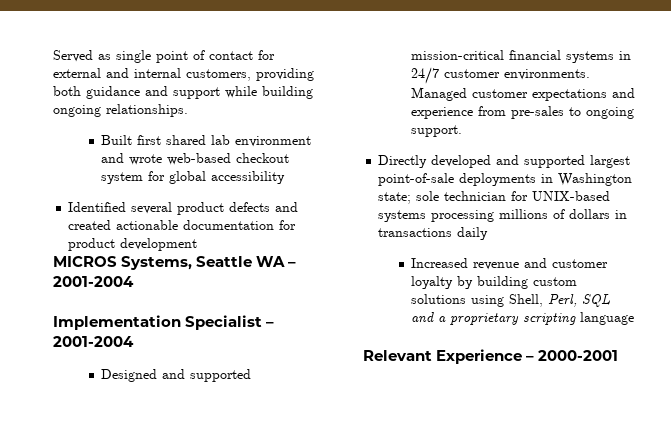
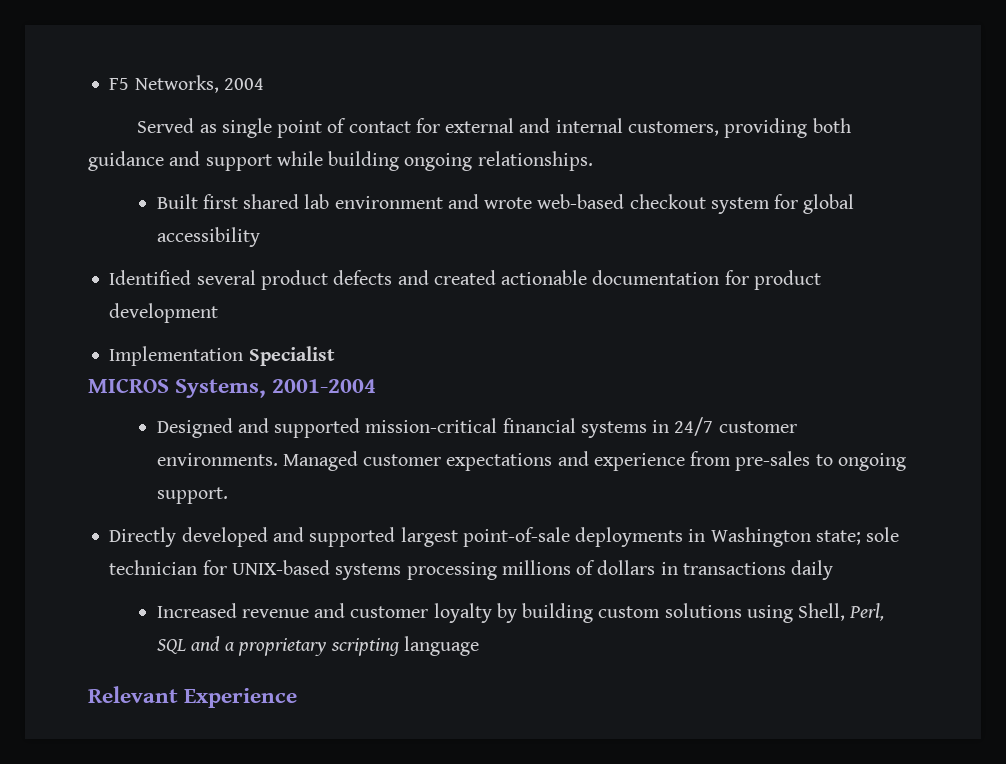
+ F5 Networks, 2004
+ Implementation Specialist
- MICROS Systems, Seattle WA – 2001-2004
- Implementation Specialist – 2001-2004
+ MICROS Systems, 2001-2004
- Relevant Experience – 2000-2001
+ Relevant Experience

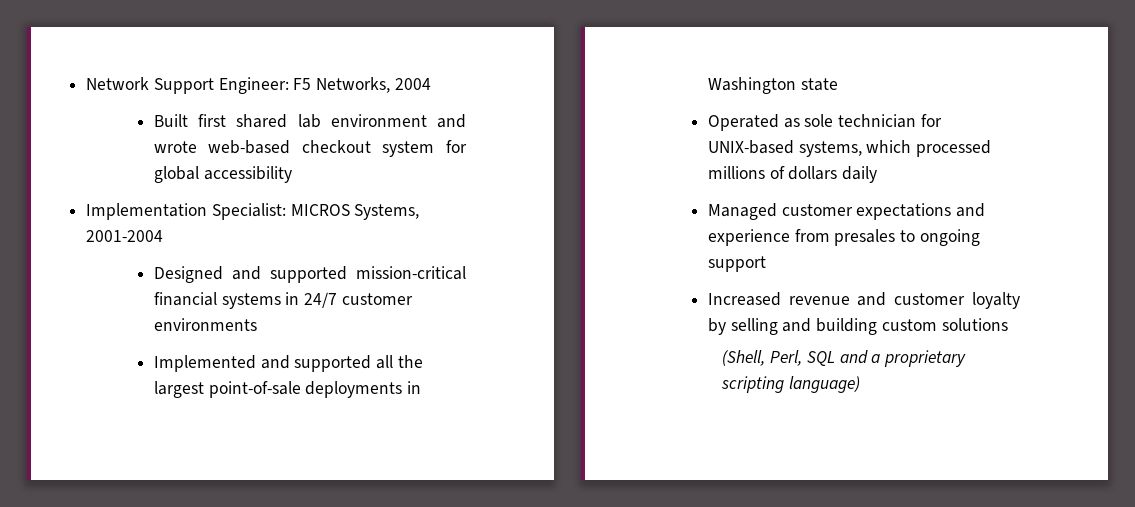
- F5 Networks, 2004
+ Network Support Engineer: F5 Networks, 2004
- Served as single point of contact for external and internal customers, providing both guidance and support while building ongoing relationships.
- Identified several product defects and created actionable documentation for product development
- Implementation Specialist
- MICROS Systems, 2001-2004
+ Implementation Specialist: MICROS Systems, 2001-2004
- Designed and supported mission-critical financial systems in 24/7 customer environments. Managed customer expectations and experience from pre-sales to ongoing support.
- Directly developed and supported largest point-of-sale deployments in Washington state; sole technician for UNIX-based systems processing millions of dollars in transactions daily
+ Designed and supported mission-critical financial systems in 24/7 customer environments
+ Implemented and supported all the largest point-of-sale deployments in Washington state
+ Operated as sole technician for UNIX-based systems, which processed millions of dollars daily
+ Managed customer expectations and experience from presales to ongoing support
- Increased revenue and customer loyalty by building custom solutions using Shell, Perl, SQL and a proprietary scripting language
- Relevant Experience
+ Increased revenue and customer loyalty by selling and building custom solutions
+ (Shell, Perl, SQL and a proprietary scripting language)

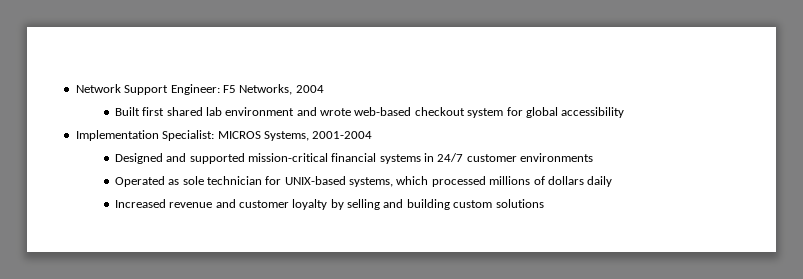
- Implemented and supported all the largest point-of-sale deployments in Washington state
- Managed customer expectations and experience from presales to ongoing support
- (Shell, Perl, SQL and a proprietary scripting language)

